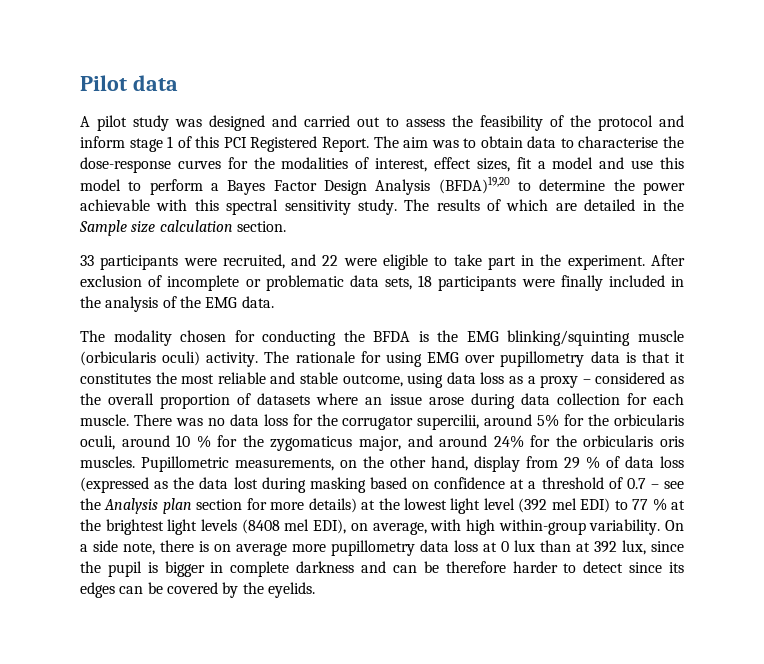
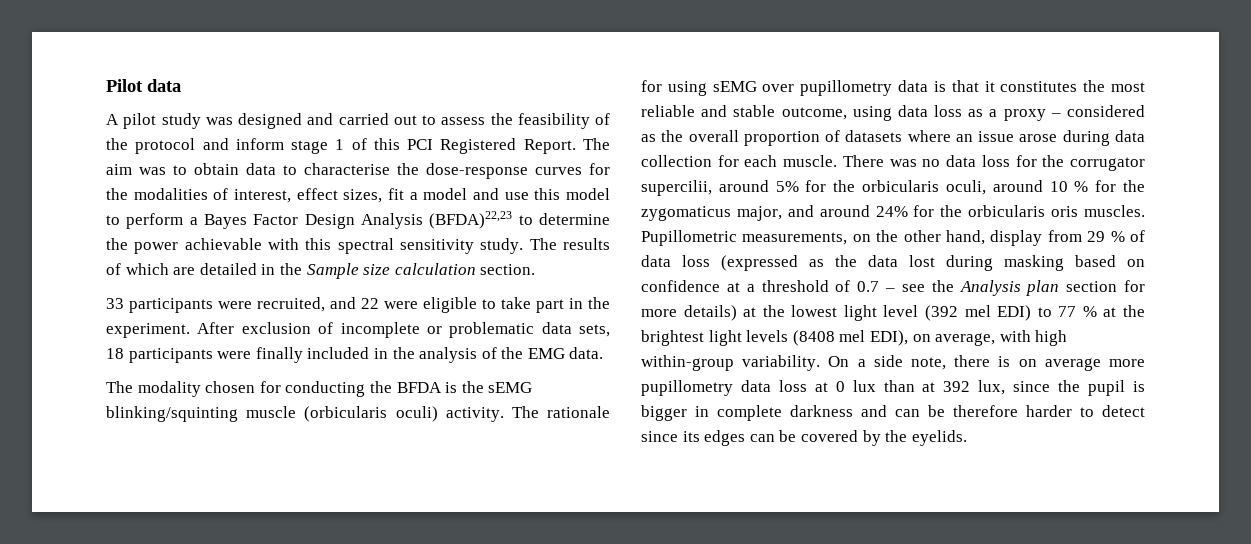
- The aim was to obtain data to characterise the dose-response curves for the modalities of interest, effect sizes, fit a model and use this model to perform a Bayes Factor Design Analysis (BFDA)19,20 to determine the power achievable with this spectral sensitivity study.
+ The aim was to obtain data to characterise the dose-response curves for the modalities of interest, effect sizes, fit a model and use this model to perform a Bayes Factor Design Analysis (BFDA)22,23 to determine the power achievable with this spectral sensitivity study.
- The modality chosen for conducting the BFDA is the EMG blinking/squinting muscle (orbicularis oculi) activity.
+ The modality chosen for conducting the BFDA is the sEMG blinking/squinting muscle (orbicularis oculi) activity.
- The rationale for using EMG over pupillometry data is that it constitutes the most reliable and stable outcome, using data loss as a proxy – considered as the overall proportion of datasets where an issue arose during data collection for each muscle.
+ The rationale for using sEMG over pupillometry data is that it constitutes the most reliable and stable outcome, using data loss as a proxy – considered as the overall proportion of datasets where an issue arose during data collection for each muscle.

